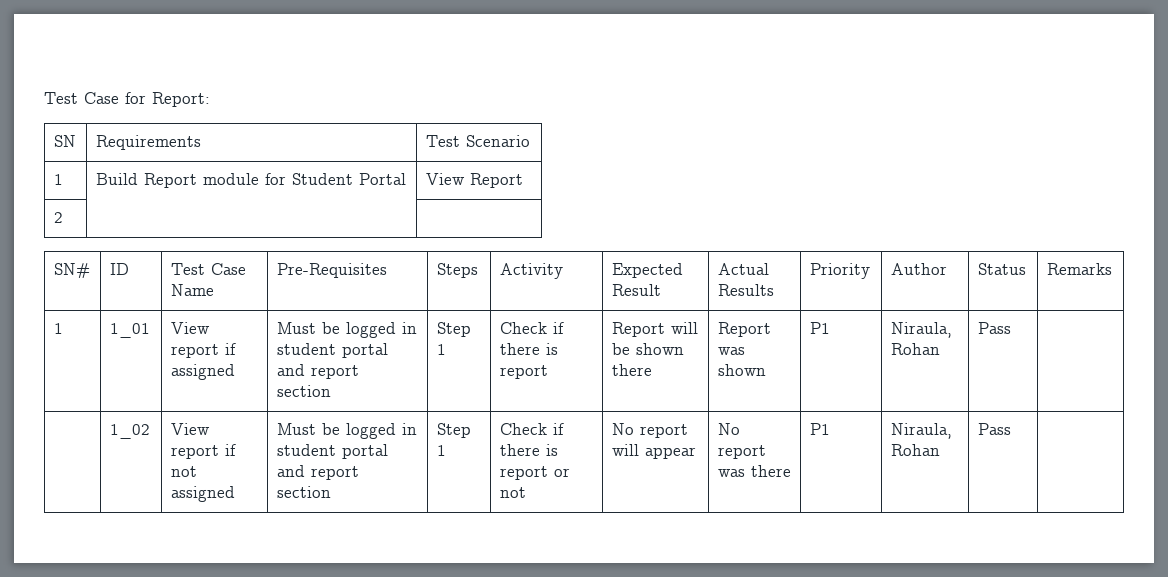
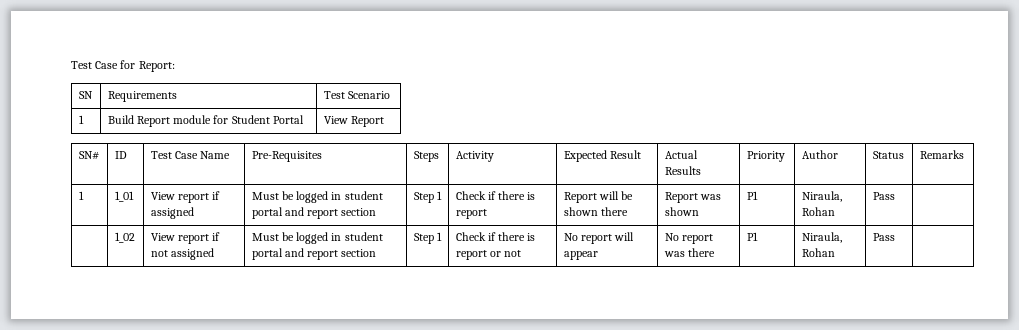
- 2 | |

